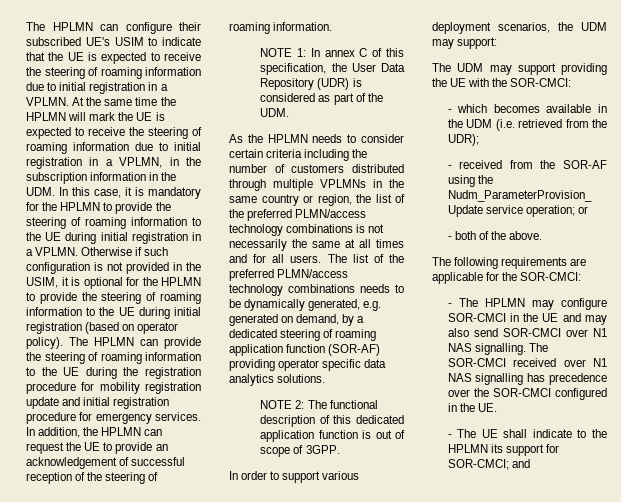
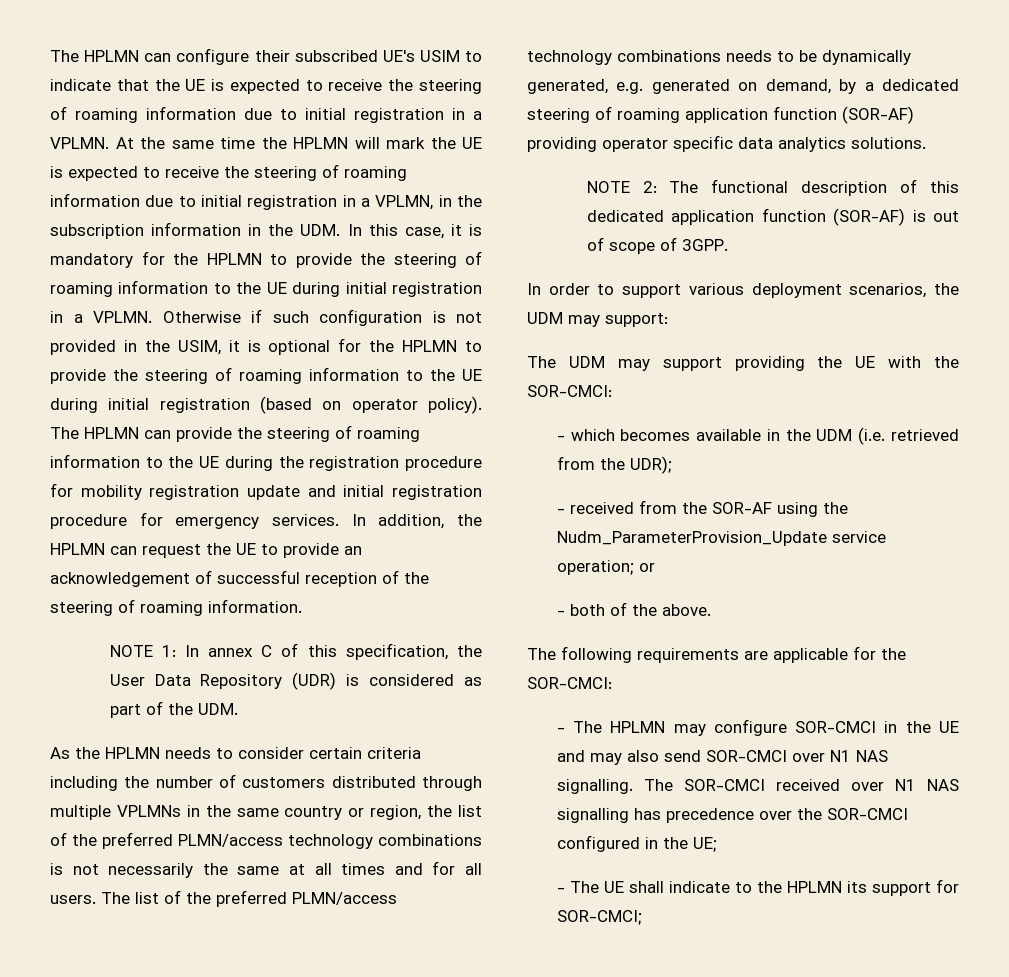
- NOTE 2: The functional description of this dedicated application function is out of scope of 3GPP.
+ NOTE 2: The functional description of this dedicated application function (SOR-AF) is out of scope of 3GPP.
- The SOR-CMCI received over N1 NAS signalling has precedence over the SOR-CMCI configured in the UE.
+ The SOR-CMCI received over N1 NAS signalling has precedence over the SOR-CMCI configured in the UE;
- - The UE shall indicate to the HPLMN its support for SOR-CMCI; and
+ - The UE shall indicate to the HPLMN its support for SOR-CMCI;

